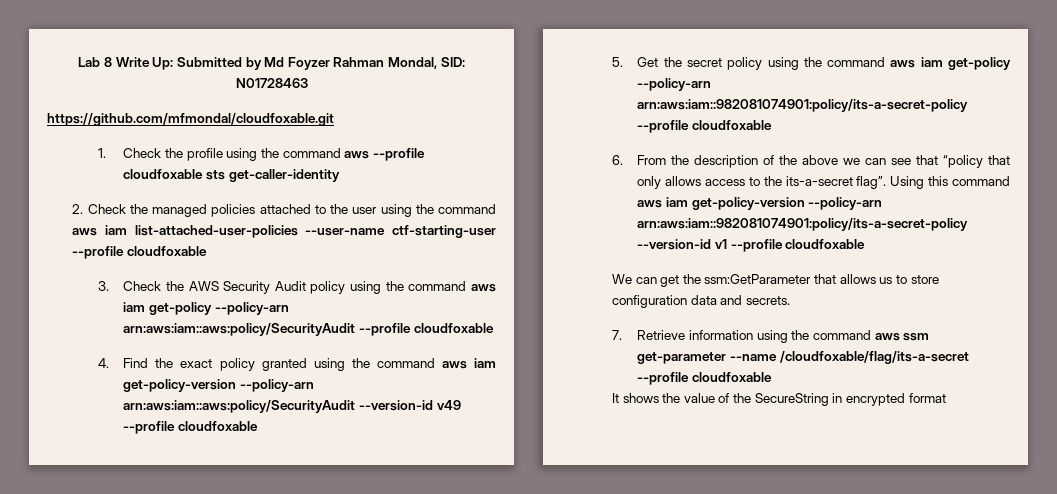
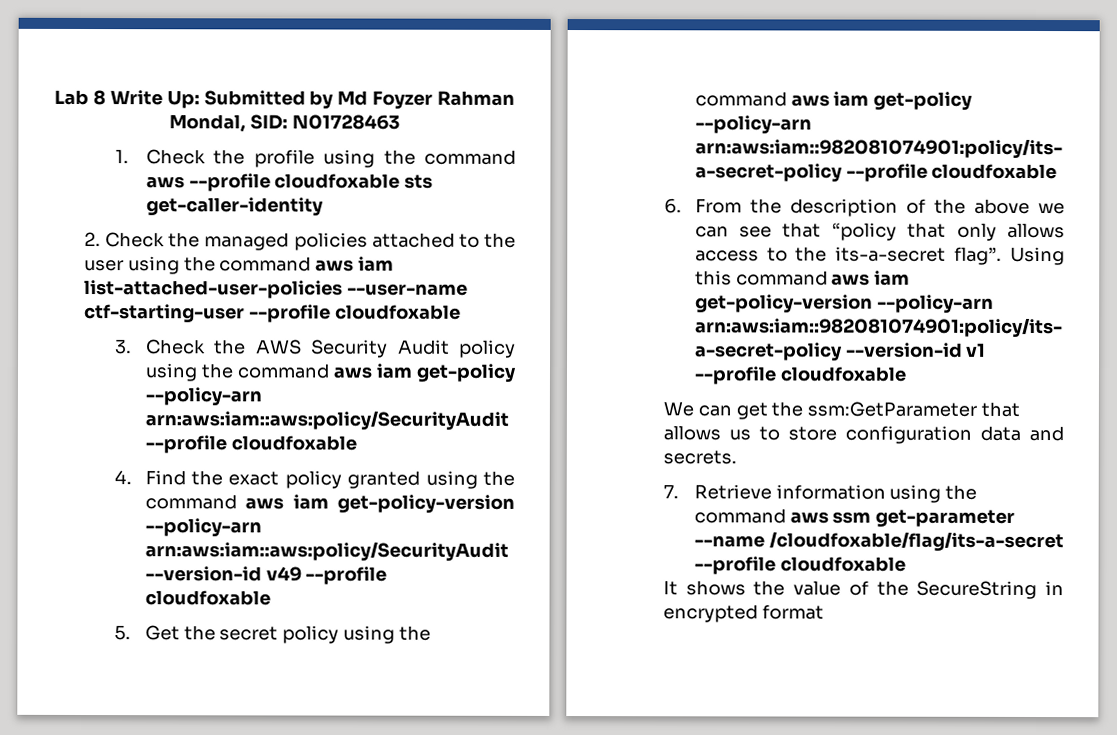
- https://github.com/mfmondal/cloudfoxable.git

